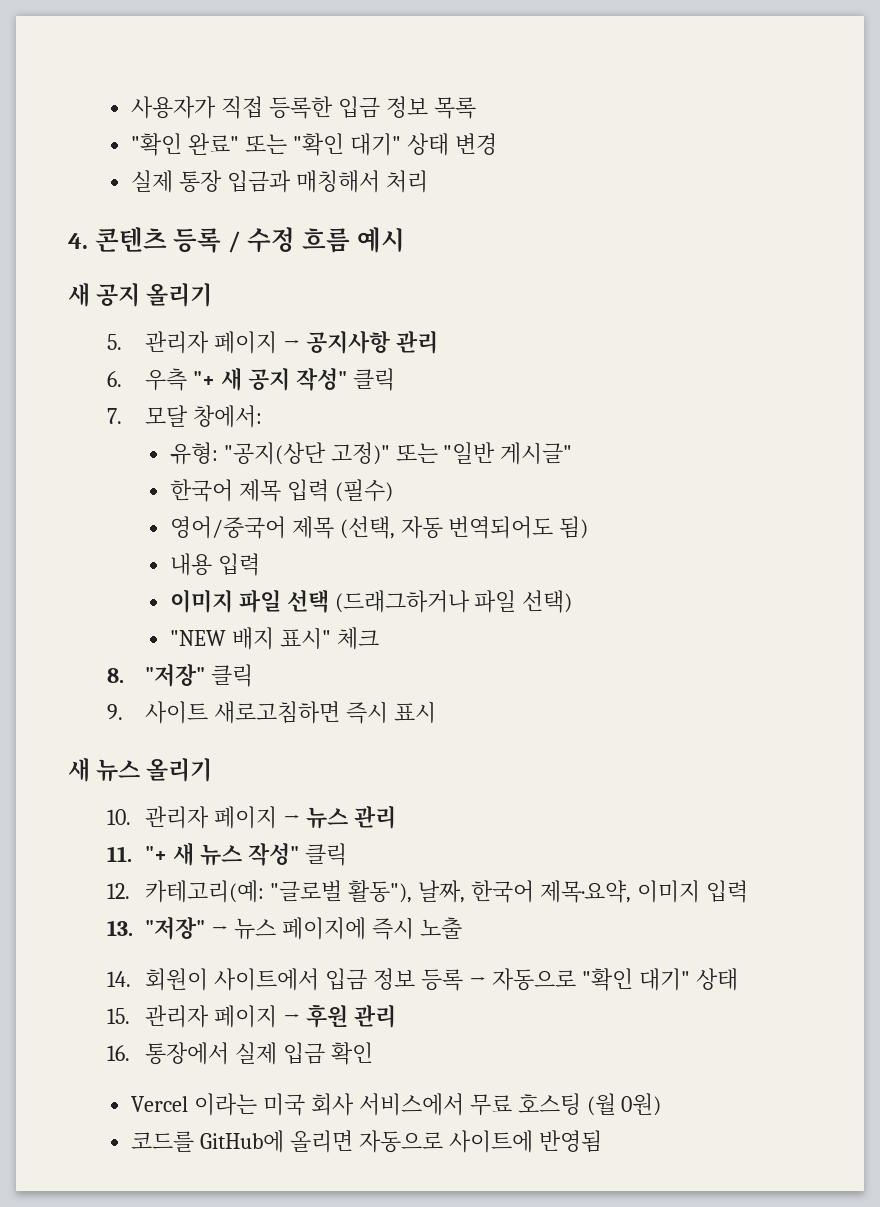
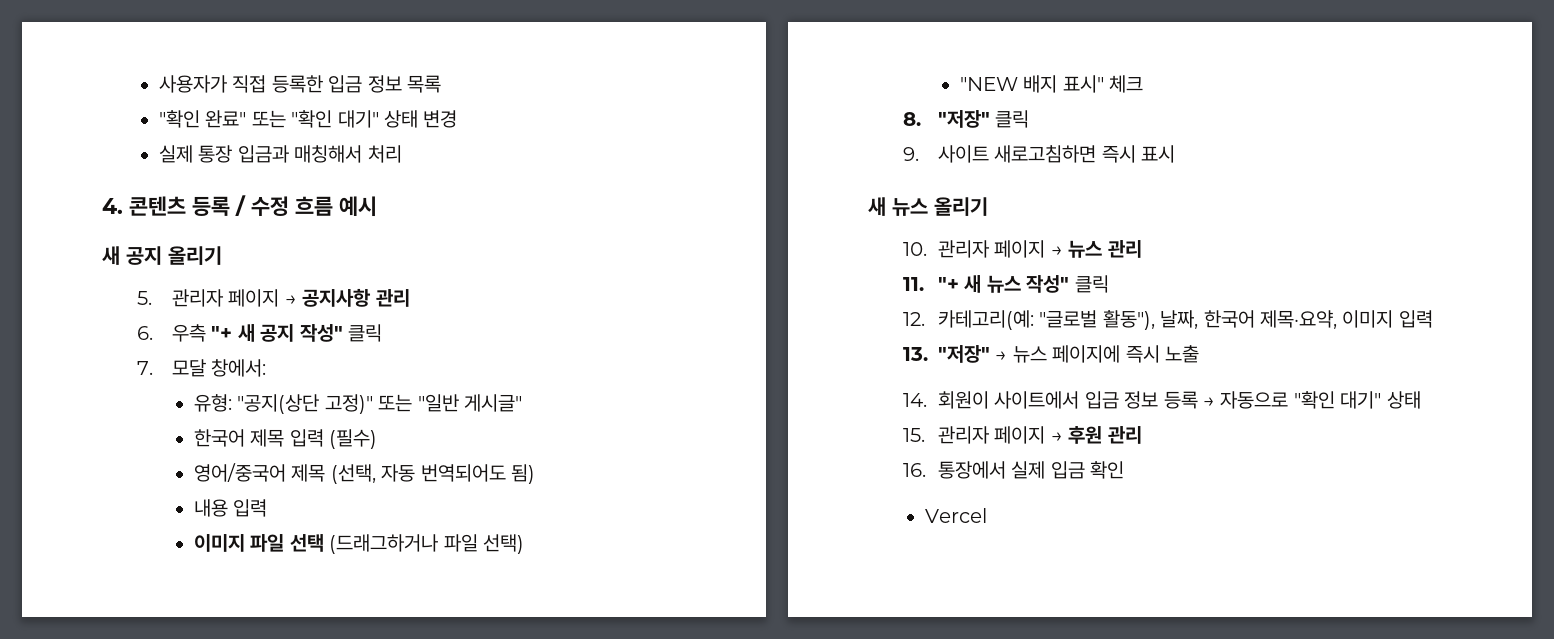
- Vercel 이라는 미국 회사 서비스에서 무료 호스팅 (월 0원)
- 코드를 GitHub에 올리면 자동으로 사이트에 반영됨
+ Vercel

